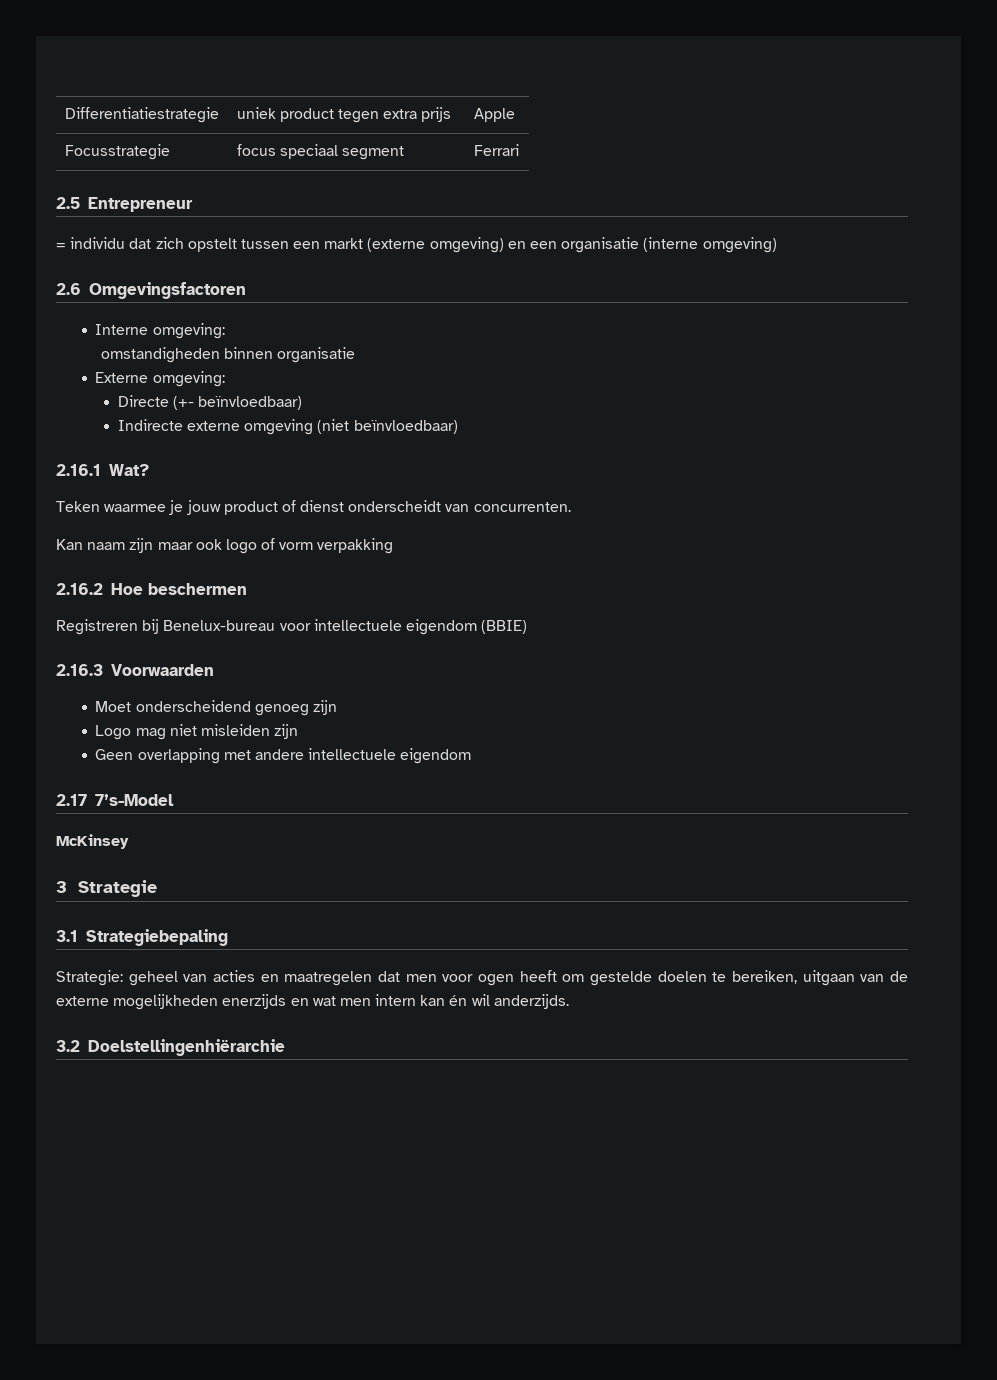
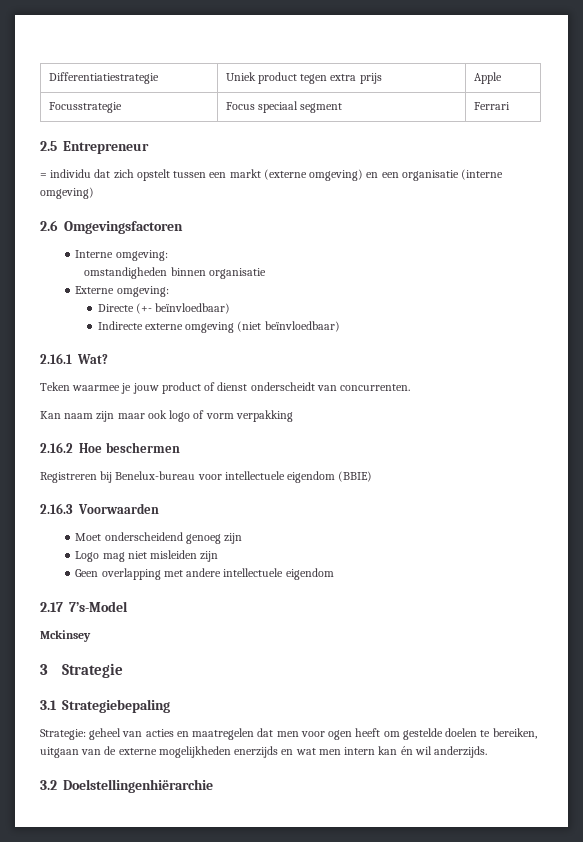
- Differentiatiestrategie | uniek product tegen extra prijs | Apple
+ Differentiatiestrategie | Uniek product tegen extra prijs | Apple
- Focusstrategie | focus speciaal segment | Ferrari
+ Focusstrategie | Focus speciaal segment | Ferrari
- McKinsey
+ Mckinsey

